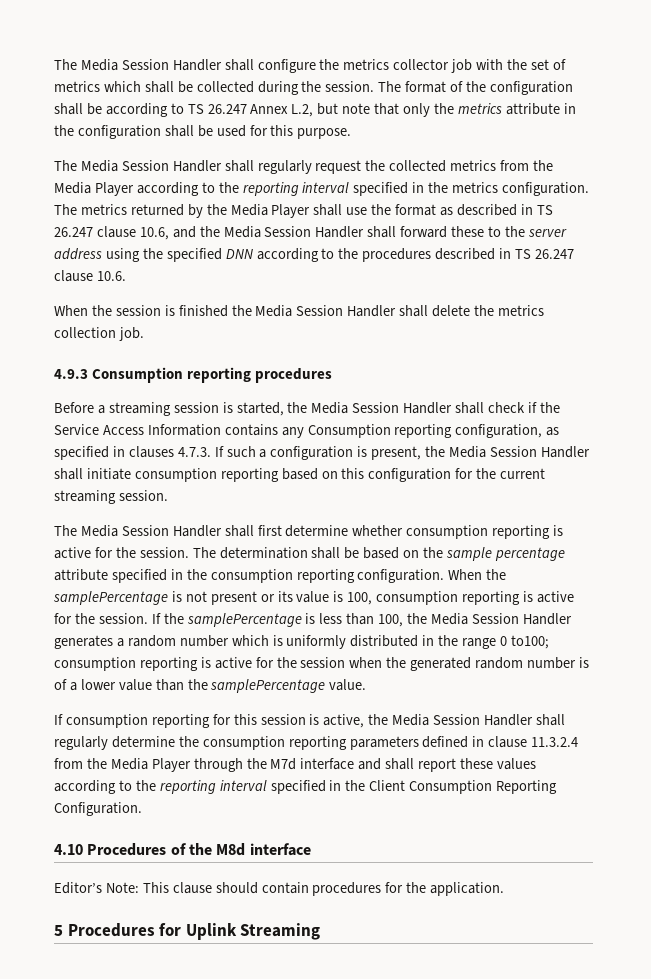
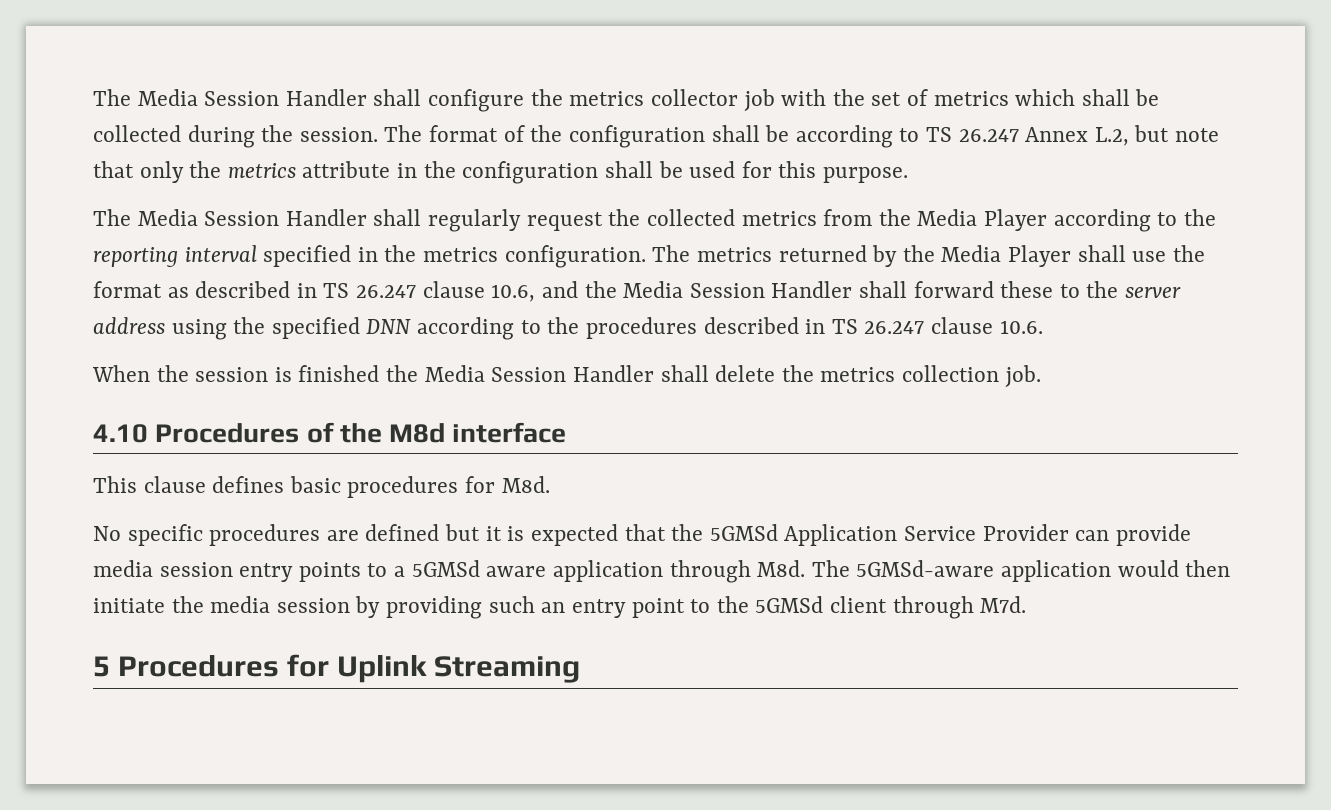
- 4.9.3 Consumption reporting procedures
- Before a streaming session is started, the Media Session Handler shall check if the Service Access Information contains any Consumption reporting configuration, as specified in clauses 4.7.3. If such a configuration is present, the Media Session Handler shall initiate consumption reporting based on this configuration for the current streaming session.
- The Media Session Handler shall first determine whether consumption reporting is active for the session. The determination shall be based on the sample percentage attribute specified in the consumption reporting configuration. When the samplePercentage is not present or its value is 100, consumption reporting is active for the session. If the samplePercentage is less than 100, the Media Session Handler generates a random number which is uniformly distributed in the range 0 to100; consumption reporting is active for the session when the generated random number is of a lower value than the samplePercentage value.
- If consumption reporting for this session is active, the Media Session Handler shall regularly determine the consumption reporting parameters defined in clause 11.3.2.4 from the Media Player through the M7d interface and shall report these values according to the reporting interval specified in the Client Consumption Reporting Configuration.
- Editor’s Note: This clause should contain procedures for the application.
+ This clause defines basic procedures for M8d.
+ No specific procedures are defined but it is expected that the 5GMSd Application Service Provider can provide media session entry points to a 5GMSd aware application through M8d. The 5GMSd-aware application would then initiate the media session by providing such an entry point to the 5GMSd client through M7d.

